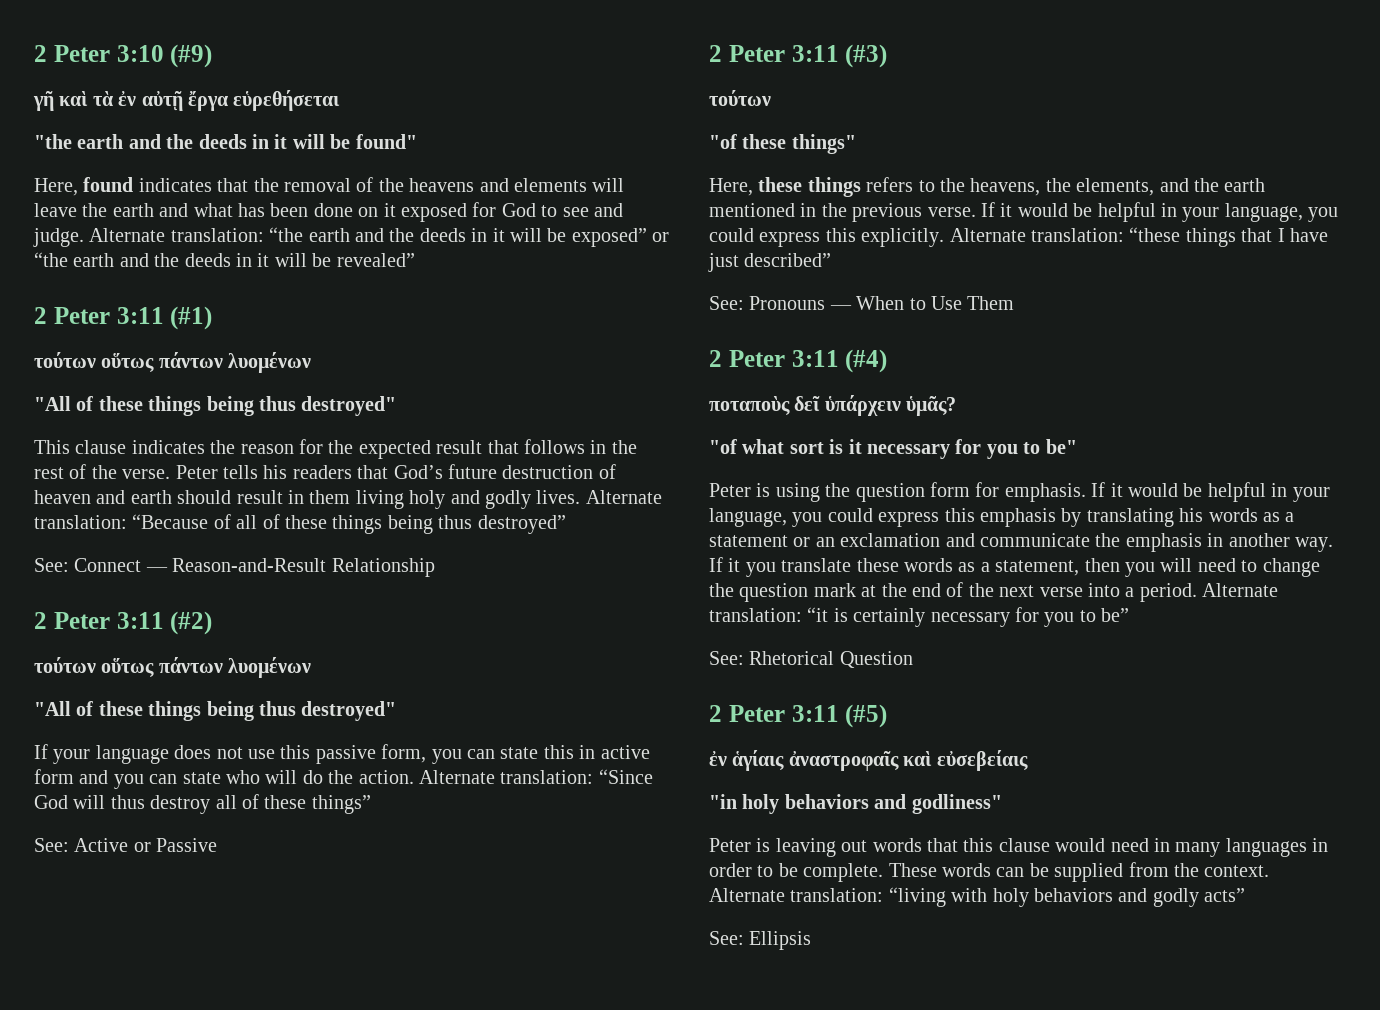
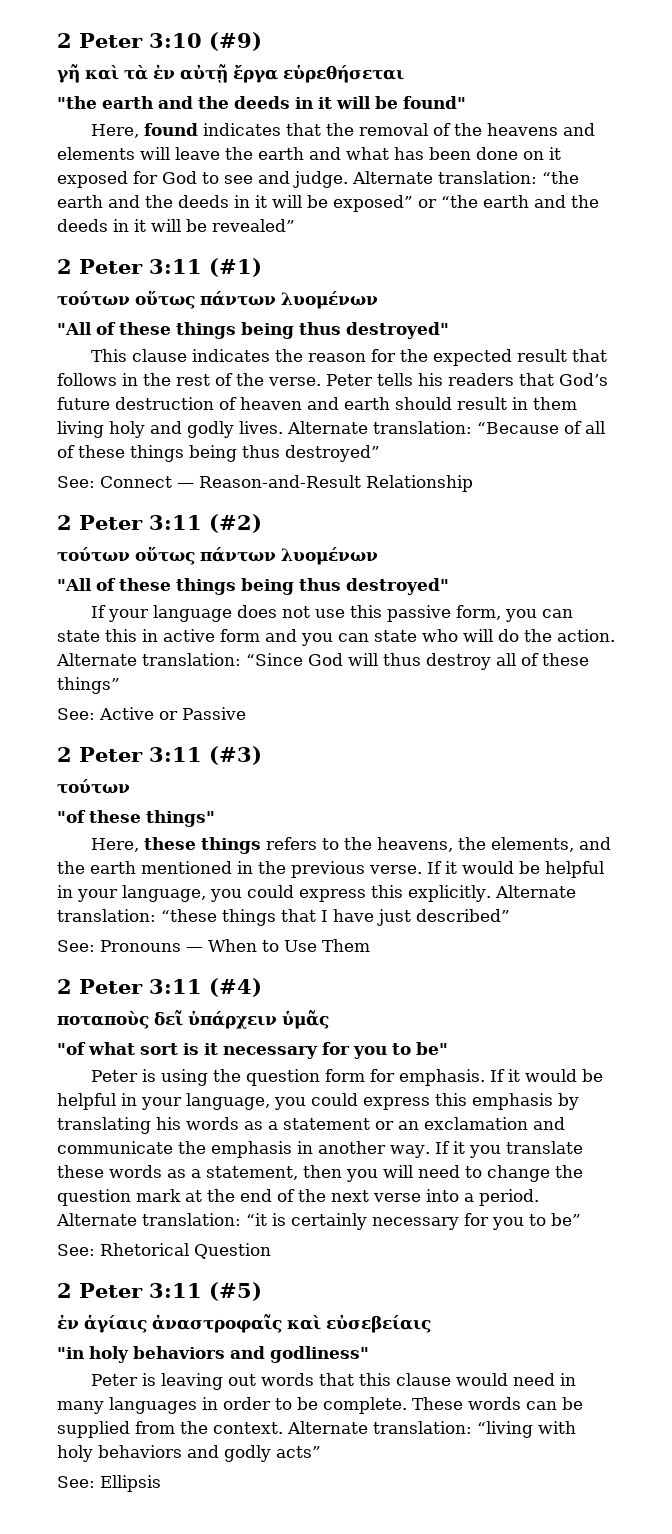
- ποταποὺς δεῖ ὑπάρχειν ὑμᾶς?
+ ποταποὺς δεῖ ὑπάρχειν ὑμᾶς

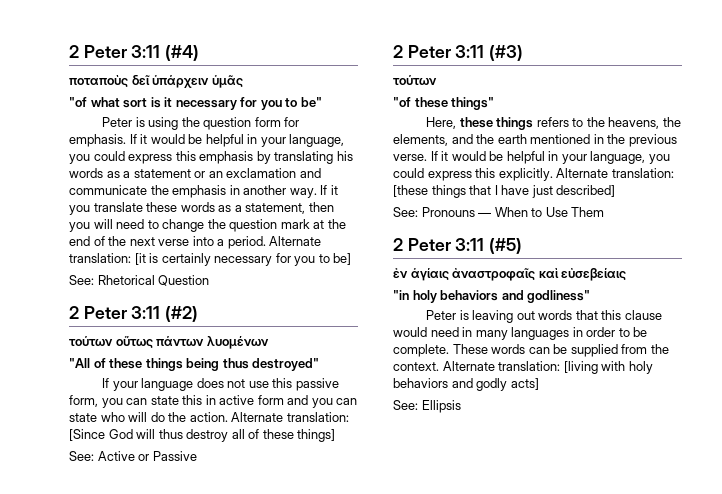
- 2 Peter 3:10 (#9)
- γῆ καὶ τὰ ἐν αὐτῇ ἔργα εὑρεθήσεται
- "the earth and the deeds in it will be found"
- Here, found indicates that the removal of the heavens and elements will leave the earth and what has been done on it exposed for God to see and judge. Alternate translation: “the earth and the deeds in it will be exposed” or “the earth and the deeds in it will be revealed”
- 2 Peter 3:11 (#1)
- τούτων οὕτως πάντων λυομένων
- "All of these things being thus destroyed"
- This clause indicates the reason for the expected result that follows in the rest of the verse. Peter tells his readers that God’s future destruction of heaven and earth should result in them living holy and godly lives. Alternate translation: “Because of all of these things being thus destroyed”
- See: Connect — Reason-and-Result Relationship
- 2 Peter 3:11 (#2)
- τούτων οὕτως πάντων λυομένων
- "All of these things being thus destroyed"
- If your language does not use this passive form, you can state this in active form and you can state who will do the action. Alternate translation: “Since God will thus destroy all of these things”
- See: Active or Passive
- 2 Peter 3:11 (#3)
- τούτων
- "of these things"
- Here, these things refers to the heavens, the elements, and the earth mentioned in the previous verse. If it would be helpful in your language, you could express this explicitly. Alternate translation: “these things that I have just described”
- See: Pronouns — When to Use Them
- Alternate translation: “it is certainly necessary for you to be”
+ Alternate translation: [it is certainly necessary for you to be]
+ 2 Peter 3:11 (#2)
+ τούτων οὕτως πάντων λυομένων
+ "All of these things being thus destroyed"
+ If your language does not use this passive form, you can state this in active form and you can state who will do the action. Alternate translation: [Since God will thus destroy all of these things]
+ See: Active or Passive
+ 2 Peter 3:11 (#3)
+ τούτων
+ "of these things"
+ Here, these things refers to the heavens, the elements, and the earth mentioned in the previous verse. If it would be helpful in your language, you could express this explicitly. Alternate translation: [these things that I have just described]
+ See: Pronouns — When to Use Them
- Alternate translation: “living with holy behaviors and godly acts”
+ Alternate translation: [living with holy behaviors and godly acts]

